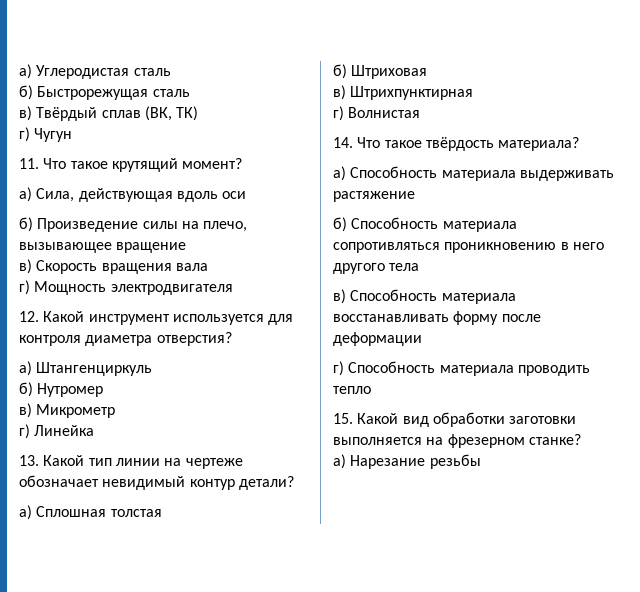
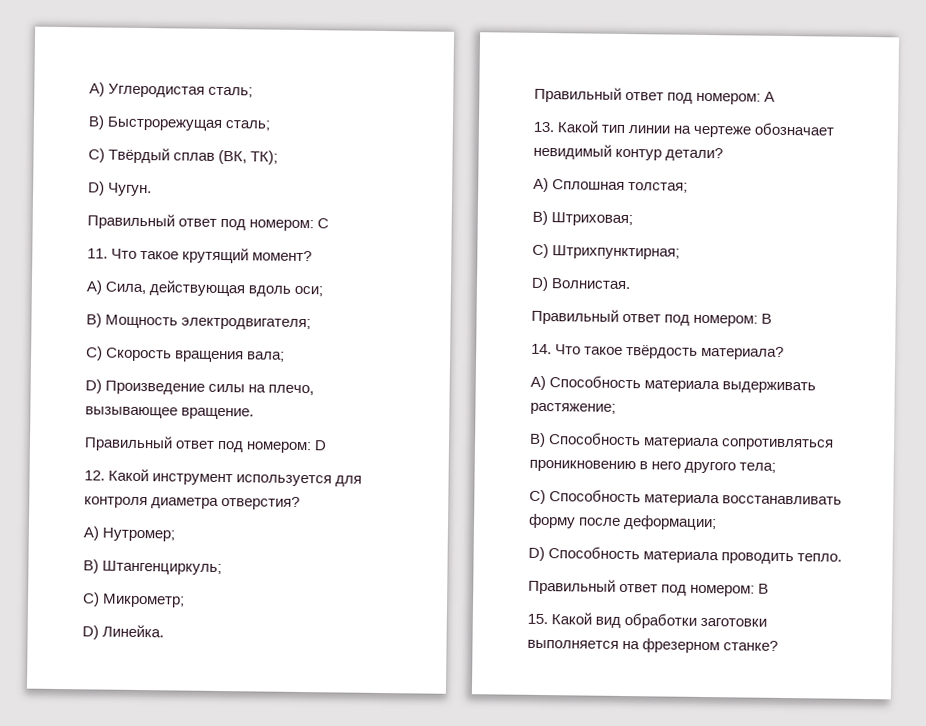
- а) Углеродистая сталь
- б) Быстрорежущая сталь
- в) Твёрдый сплав (ВК, ТК)
- г) Чугун
+ A) Углеродистая сталь;
+ B) Быстрорежущая сталь;
+ C) Твёрдый сплав (ВК, ТК);
+ D) Чугун.
+ Правильный ответ под номером: C
- а) Сила, действующая вдоль оси
- б) Произведение силы на плечо, вызывающее вращение
- в) Скорость вращения вала
- г) Мощность электродвигателя
+ A) Сила, действующая вдоль оси;
+ B) Мощность электродвигателя;
+ C) Скорость вращения вала;
+ D) Произведение силы на плечо, вызывающее вращение.
+ Правильный ответ под номером: D
- а) Штангенциркуль
- б) Нутромер
- в) Микрометр
- г) Линейка
+ A) Нутромер;
+ B) Штангенциркуль;
+ C) Микрометр;
+ D) Линейка.
+ Правильный ответ под номером: A
- а) Сплошная толстая
- б) Штриховая
- в) Штрихпунктирная
- г) Волнистая
+ A) Сплошная толстая;
+ B) Штриховая;
+ C) Штрихпунктирная;
+ D) Волнистая.
+ Правильный ответ под номером: B
- а) Способность материала выдерживать растяжение
- б) Способность материала сопротивляться проникновению в него другого тела
- в) Способность материала восстанавливать форму после деформации
- г) Способность материала проводить тепло
+ A) Способность материала выдерживать растяжение;
+ B) Способность материала сопротивляться проникновению в него другого тела;
+ C) Способность материала восстанавливать форму после деформации;
+ D) Способность материала проводить тепло.
+ Правильный ответ под номером: B
- а) Нарезание резьбы

